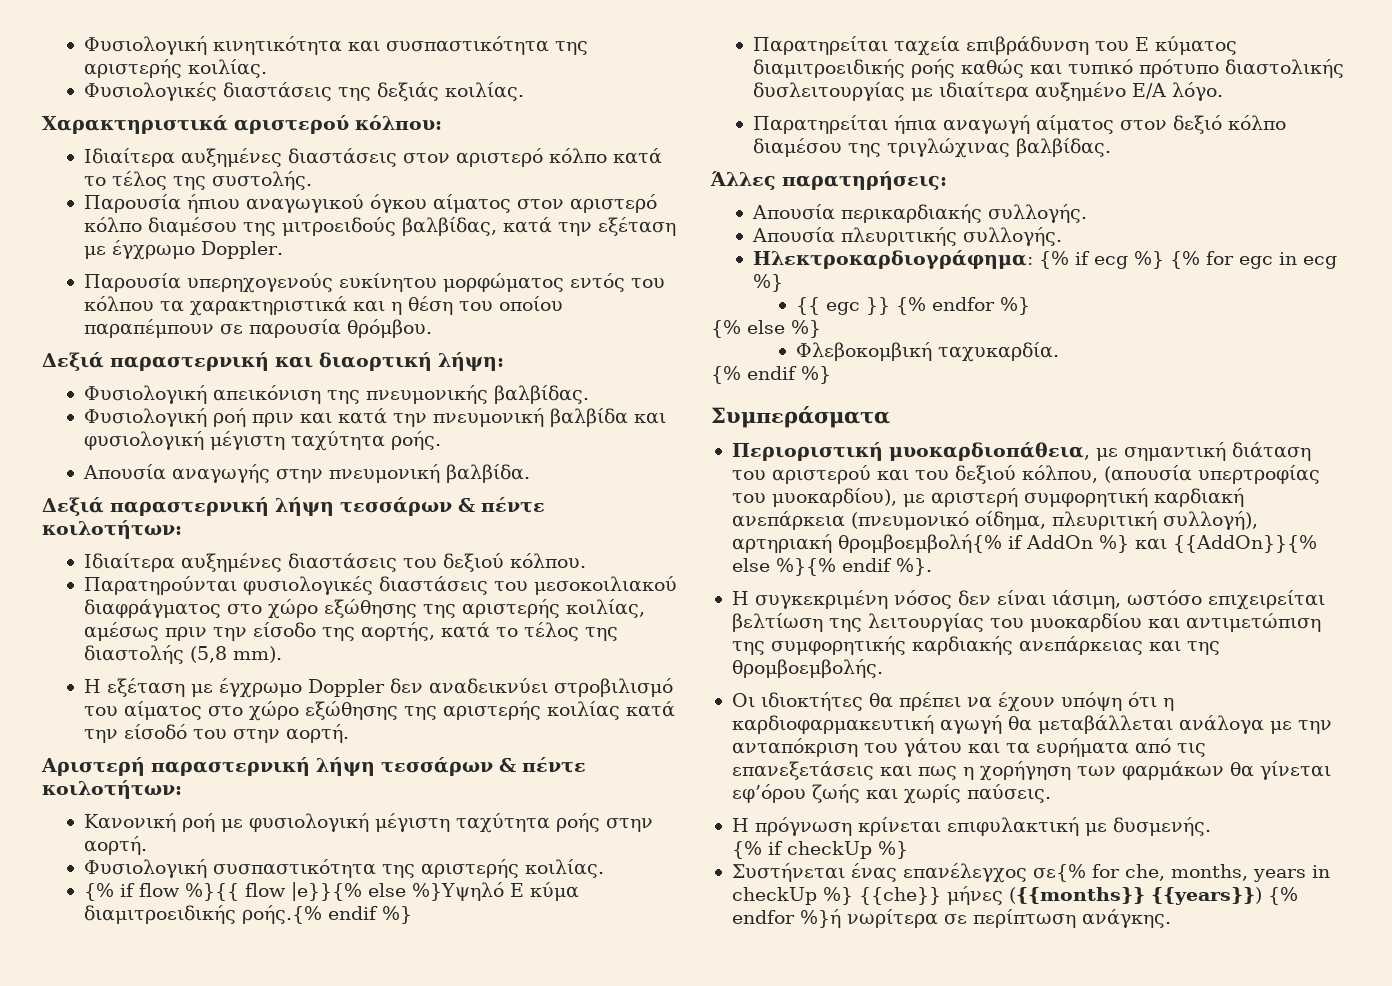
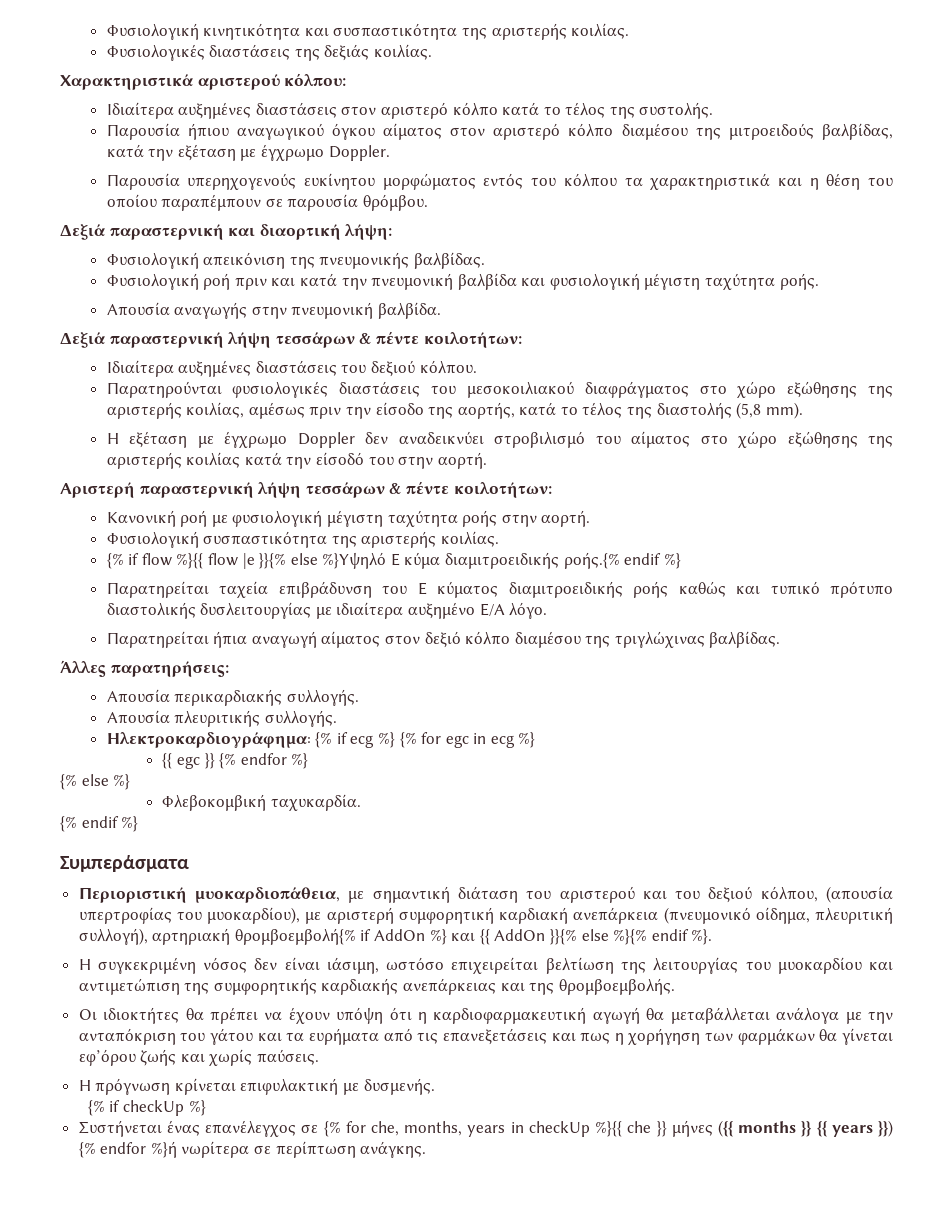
- {% if flow %}{{ flow |e}}{% else %}Υψηλό Ε κύμα διαμιτροειδικής ροής.{% endif %}
+ {% if flow %}{{ flow |e }}{% else %}Υψηλό Ε κύμα διαμιτροειδικής ροής.{% endif %}
- Περιοριστική μυοκαρδιοπάθεια, με σημαντική διάταση του αριστερού και του δεξιού κόλπου, (απουσία υπερτροφίας του μυοκαρδίου), με αριστερή συμφορητική καρδιακή ανεπάρκεια (πνευμονικό οίδημα, πλευριτική συλλογή), αρτηριακή θρομβοεμβολή{% if AddOn %} και {{AddOn}}{% else %}{% endif %}.
+ Περιοριστική μυοκαρδιοπάθεια, με σημαντική διάταση του αριστερού και του δεξιού κόλπου, (απουσία υπερτροφίας του μυοκαρδίου), με αριστερή συμφορητική καρδιακή ανεπάρκεια (πνευμονικό οίδημα, πλευριτική συλλογή), αρτηριακή θρομβοεμβολή{% if AddOn %} και {{ AddOn }}{% else %}{% endif %}.
- Συστήνεται ένας επανέλεγχος σε{% for che, months, years in checkUp %} {{che}} μήνες ({{months}} {{years}}) {% endfor %}ή νωρίτερα σε περίπτωση ανάγκης.
+ Συστήνεται ένας επανέλεγχος σε {% for che, months, years in checkUp %}{{ che }} μήνες ({{ months }} {{ years }}) {% endfor %}ή νωρίτερα σε περίπτωση ανάγκης.

